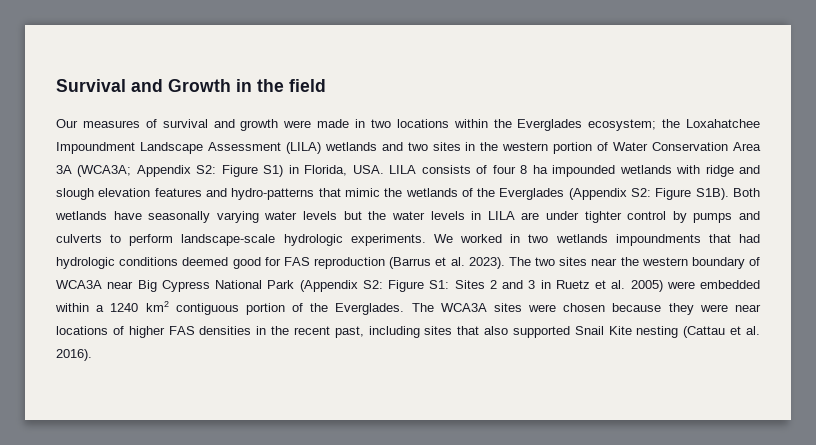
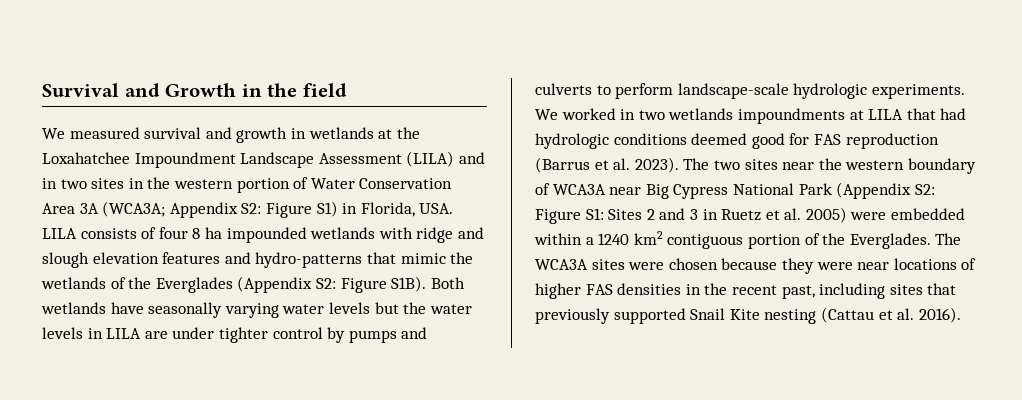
- Our measures of survival and growth were made in two locations within the Everglades ecosystem; the Loxahatchee Impoundment Landscape Assessment (LILA) wetlands and two sites in the western portion of Water Conservation Area 3A (WCA3A; Appendix S2: Figure S1) in Florida, USA. LILA consists of four 8 ha impounded wetlands with ridge and slough elevation features and hydro-patterns that mimic the wetlands of the Everglades (Appendix S2: Figure S1B).
+ We measured survival and growth in wetlands at the Loxahatchee Impoundment Landscape Assessment (LILA) and in two sites in the western portion of Water Conservation Area 3A (WCA3A; Appendix S2: Figure S1) in Florida, USA. LILA consists of four 8 ha impounded wetlands with ridge and slough elevation features and hydro-patterns that mimic the wetlands of the Everglades (Appendix S2: Figure S1B).
- We worked in two wetlands impoundments that had hydrologic conditions deemed good for FAS reproduction (Barrus et al. 2023).
+ We worked in two wetlands impoundments at LILA that had hydrologic conditions deemed good for FAS reproduction (Barrus et al. 2023).
- The WCA3A sites were chosen because they were near locations of higher FAS densities in the recent past, including sites that also supported Snail Kite nesting (Cattau et al. 2016).
+ The WCA3A sites were chosen because they were near locations of higher FAS densities in the recent past, including sites that previously supported Snail Kite nesting (Cattau et al. 2016).

